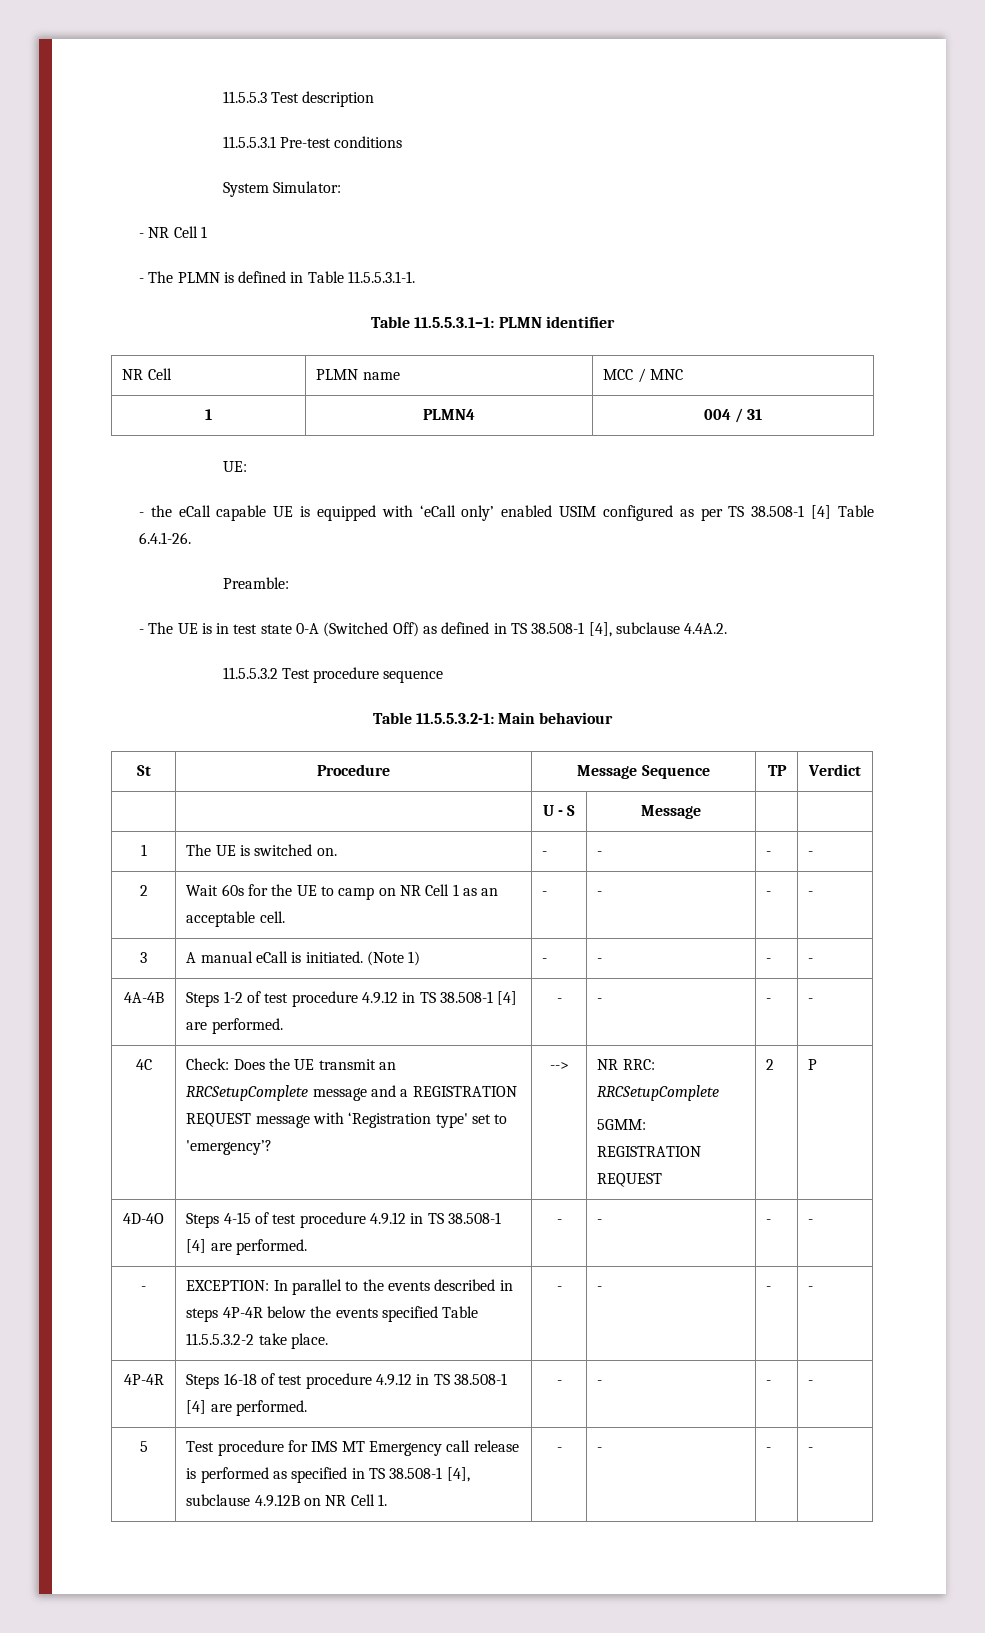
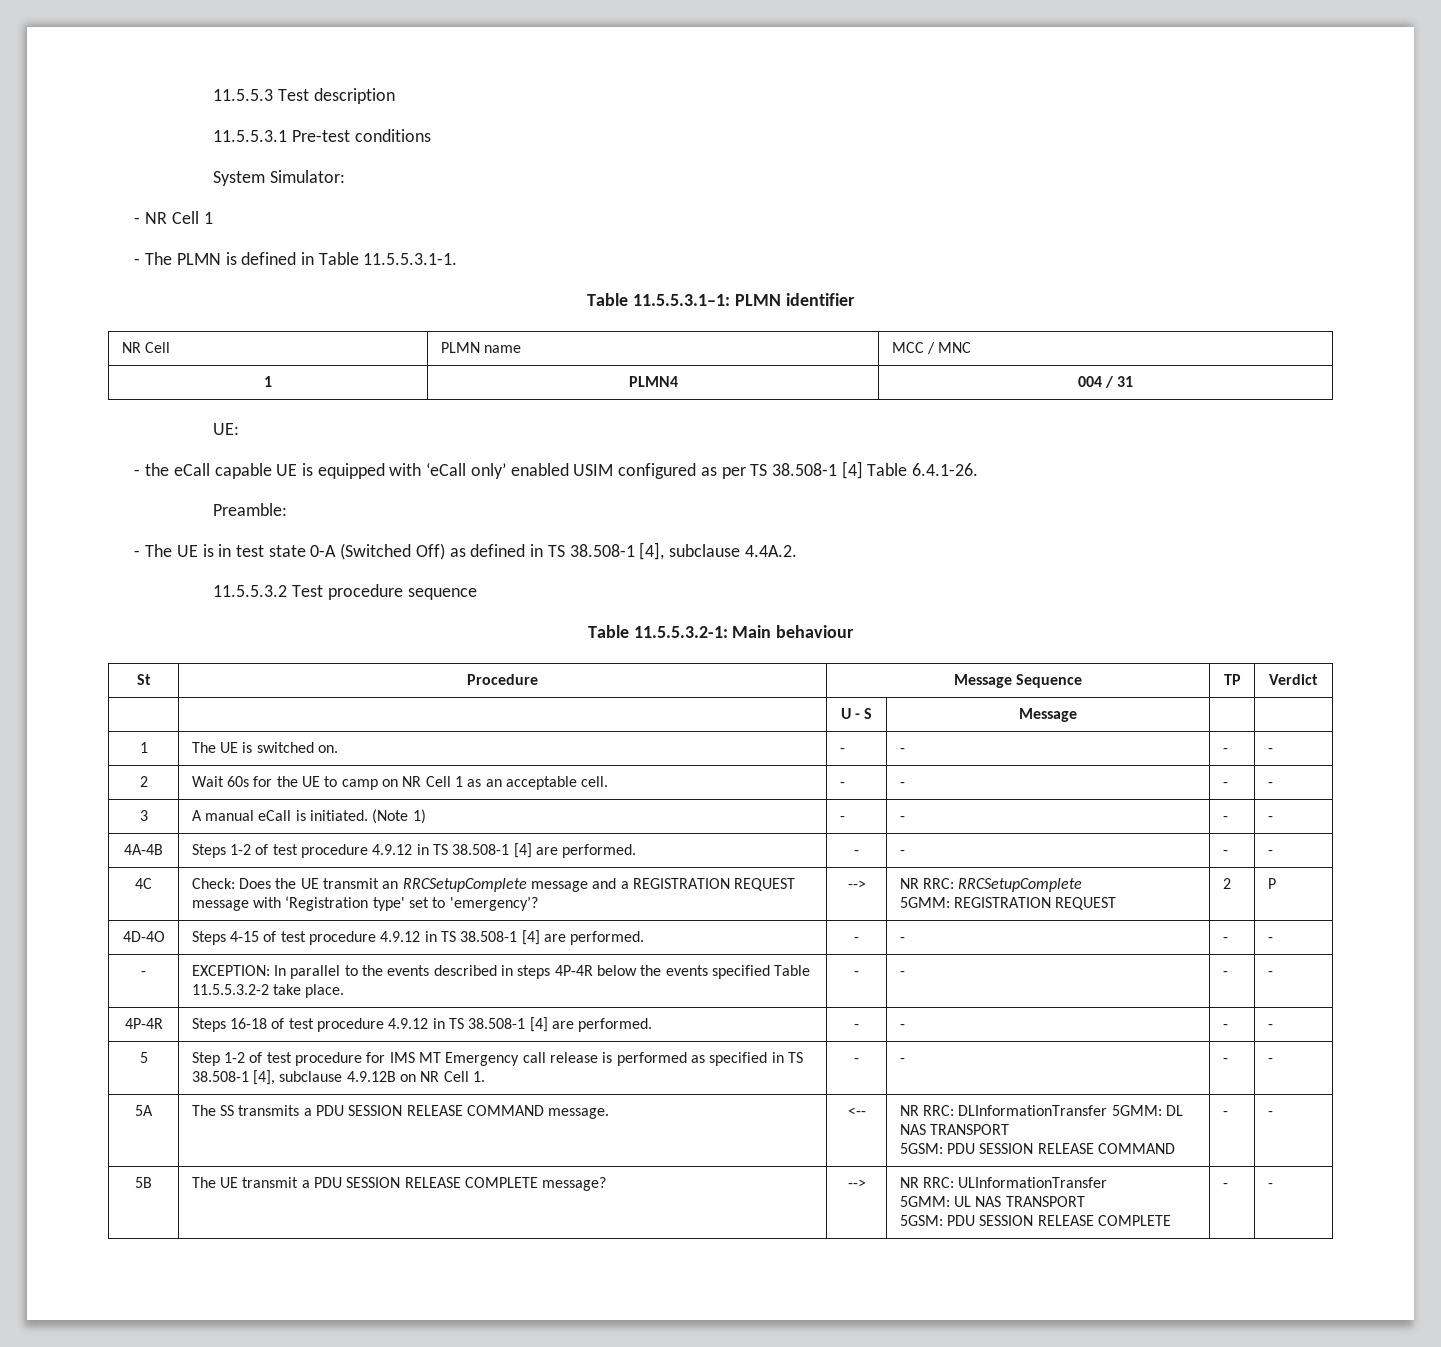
- 5 | Test procedure for IMS MT Emergency call release is performed as specified in TS 38.508-1 [4], subclause 4.9.12B on NR Cell 1. | - | - | - | -
+ 5 | Step 1-2 of test procedure for IMS MT Emergency call release is performed as specified in TS 38.508-1 [4], subclause 4.9.12B on NR Cell 1. | - | - | - | -
+ 5A | The SS transmits a PDU SESSION RELEASE COMMAND message. | <-- | NR RRC: DLInformationTransfer 5GMM: DL NAS TRANSPORT
+ 5GSM: PDU SESSION RELEASE COMMAND | - | -
+ 5B | The UE transmit a PDU SESSION RELEASE COMPLETE message? | --> | NR RRC: ULInformationTransfer
+ 5GMM: UL NAS TRANSPORT
+ 5GSM: PDU SESSION RELEASE COMPLETE | - | -

